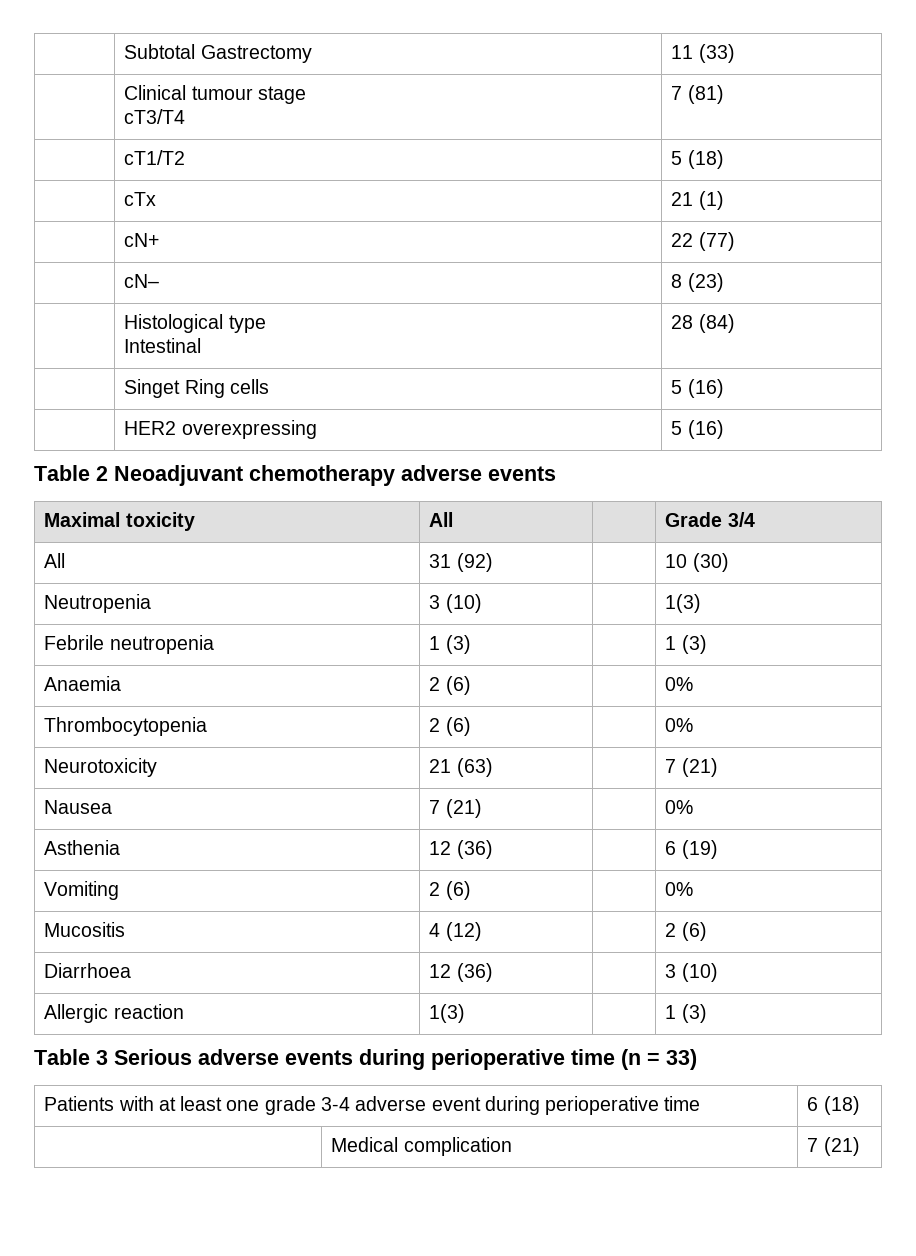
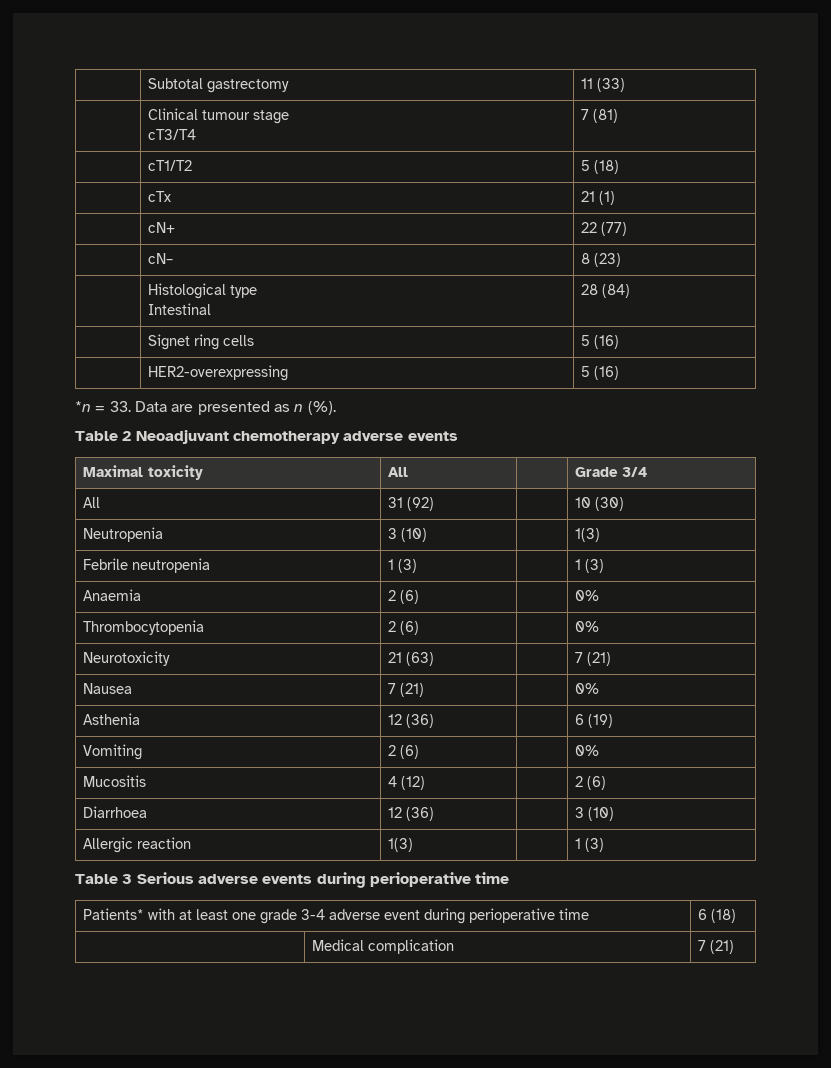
- | Subtotal Gastrectomy | 11 (33)
+ | Subtotal gastrectomy | 11 (33)
- | Singet Ring cells | 5 (16)
+ | Signet ring cells | 5 (16)
- | HER2 overexpressing | 5 (16)
+ | HER2-overexpressing | 5 (16)
+ *n = 33. Data are presented as n (%).
- Table 3 Serious adverse events during perioperative time (n = 33)
- Patients with at least one grade 3-4 adverse event during perioperative time | 6 (18)
+ Table 3 Serious adverse events during perioperative time
+ Patients* with at least one grade 3-4 adverse event during perioperative time | 6 (18)

